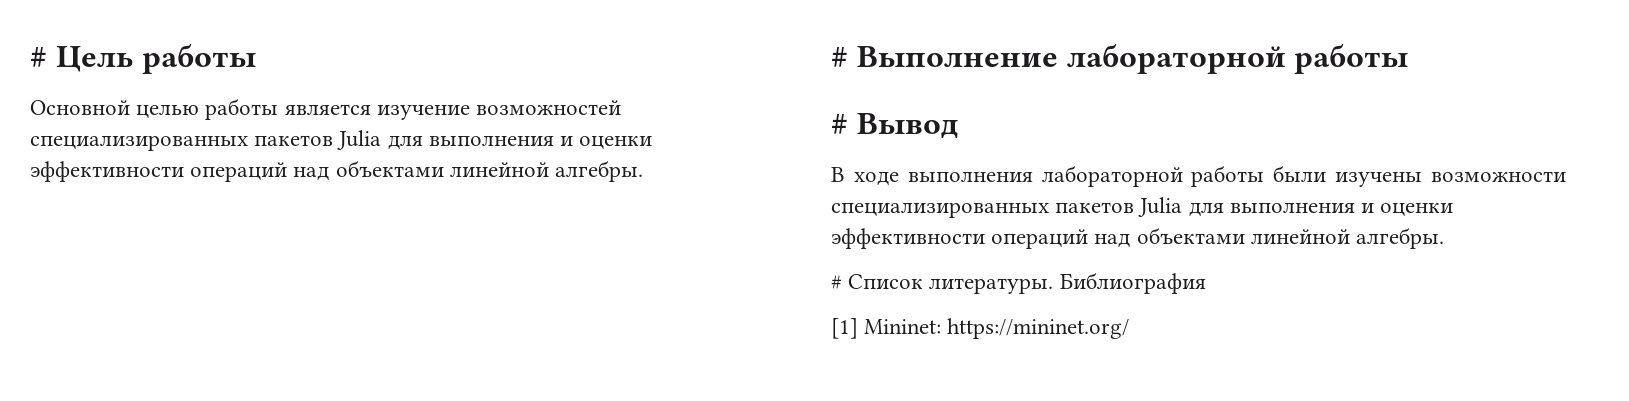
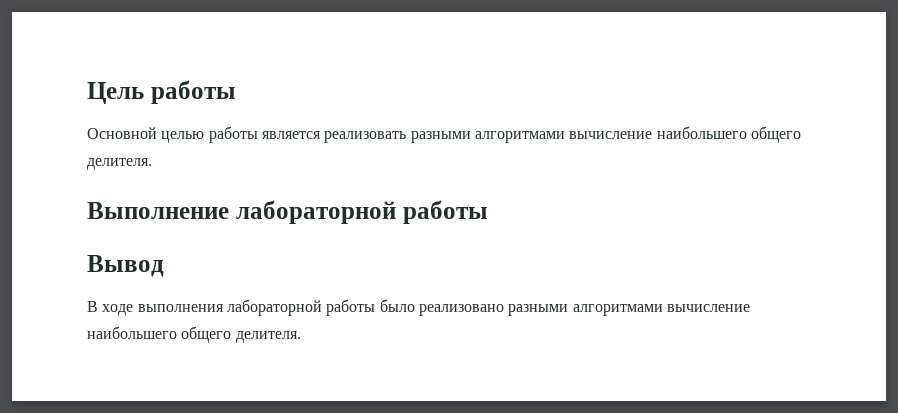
- # Цель работы
+ Цель работы
- Основной целью работы является изучение возможностей специализированных пакетов Julia для выполнения и оценки эффективности операций над объектами линейной алгебры.
- # Выполнение лабораторной работы
+ Основной целью работы является реализовать разными алгоритмами вычисление наибольшего общего делителя.
+ Выполнение лабораторной работы
- # Вывод
+ Вывод
- В ходе выполнения лабораторной работы были изучены возможности специализированных пакетов Julia для выполнения и оценки эффективности операций над объектами линейной алгебры.
- # Список литературы. Библиография
- [1] Mininet: https://mininet.org/
+ В ходе выполнения лабораторной работы было реализовано разными алгоритмами вычисление наибольшего общего делителя.

